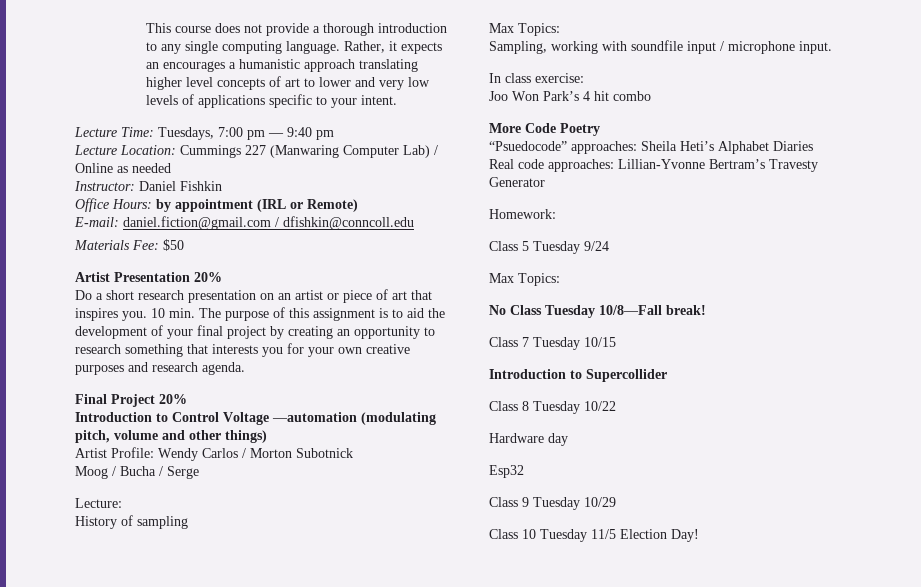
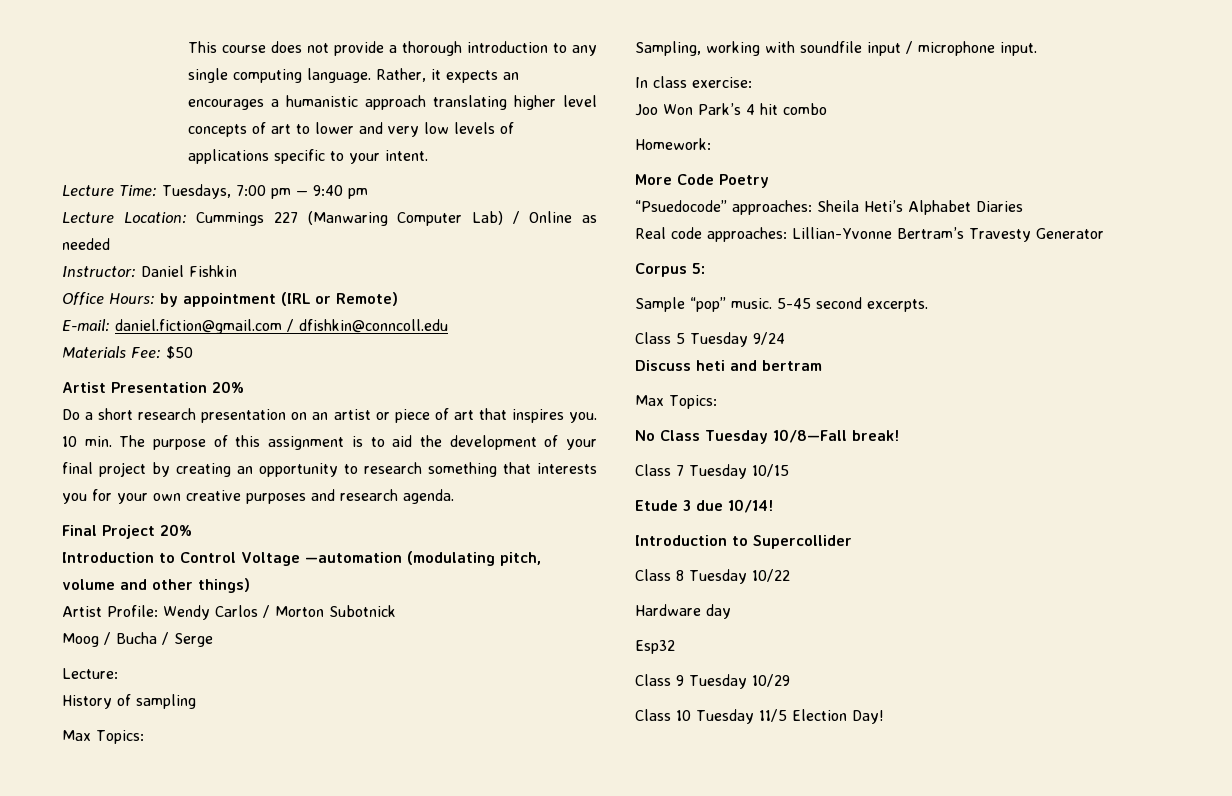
+ Homework:
- Homework:
+ Corpus 5:
+ Sample “pop” music. 5-45 second excerpts.
+ Discuss heti and bertram
+ Etude 3 due 10/14!

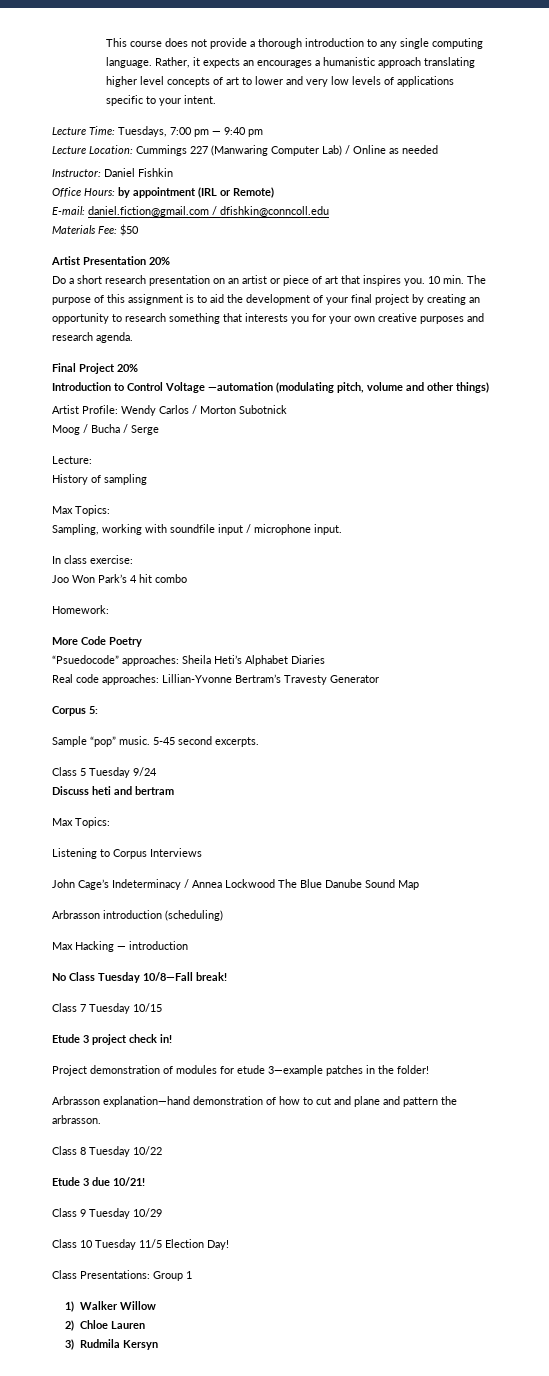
+ Listening to Corpus Interviews
+ John Cage’s Indeterminacy / Annea Lockwood The Blue Danube Sound Map
+ Arbrasson introduction (scheduling)
+ Max Hacking — introduction
- Etude 3 due 10/14!
- Introduction to Supercollider
+ Etude 3 project check in!
+ Project demonstration of modules for etude 3—example patches in the folder!
+ Arbrasson explanation—hand demonstration of how to cut and plane and pattern the arbrasson.
- Hardware day
- Esp32
+ Etude 3 due 10/21!
+ Class Presentations: Group 1
+ 1) Walker Willow
+ 2) Chloe Lauren
+ 3) Rudmila Kersyn

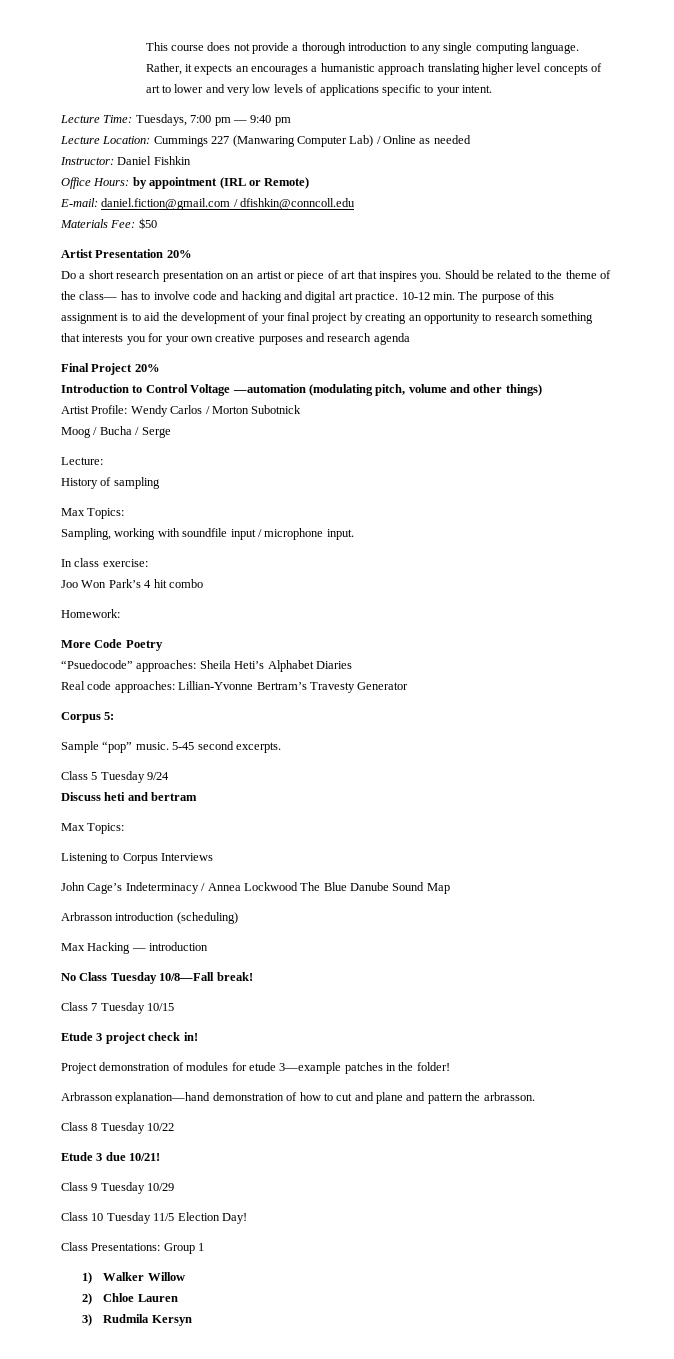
- 10 min. The purpose of this assignment is to aid the development of your final project by creating an opportunity to research something that interests you for your own creative purposes and research agenda.
+ Should be related to the theme of the class— has to involve code and hacking and digital art practice. 10-12 min. The purpose of this assignment is to aid the development of your final project by creating an opportunity to research something that interests you for your own creative purposes and research agenda

